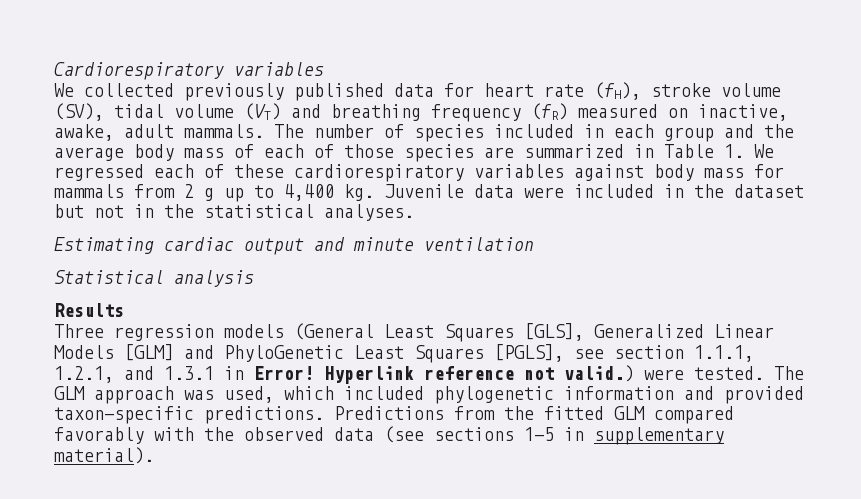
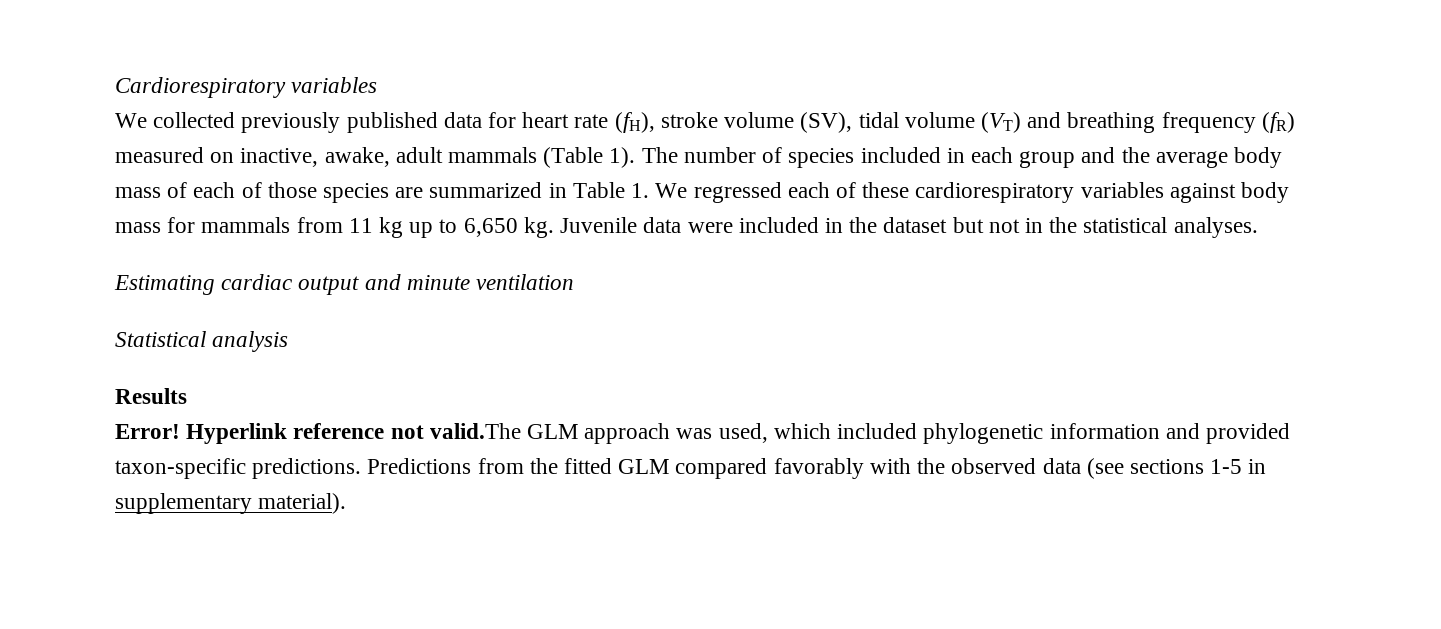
- We collected previously published data for heart rate (fH), stroke volume (SV), tidal volume (VT) and breathing frequency (fR) measured on inactive, awake, adult mammals.
+ We collected previously published data for heart rate (fH), stroke volume (SV), tidal volume (VT) and breathing frequency (fR) measured on inactive, awake, adult mammals (Table 1).
- The number of species included in each group and the average body mass of each of those species are summarized in Table 1. We regressed each of these cardiorespiratory variables against body mass for mammals from 2 g up to 4,400 kg.
+ The number of species included in each group and the average body mass of each of those species are summarized in Table 1. We regressed each of these cardiorespiratory variables against body mass for mammals from 11 kg up to 6,650 kg.
- Three regression models (General Least Squares [GLS], Generalized Linear Models [GLM] and PhyloGenetic Least Squares [PGLS], see section 1.1.1, 1.2.1, and 1.3.1 in Error! Hyperlink reference not valid.) were tested. The GLM approach was used, which included phylogenetic information and provided taxon-specific predictions.
+ Error! Hyperlink reference not valid.The GLM approach was used, which included phylogenetic information and provided taxon-specific predictions.

